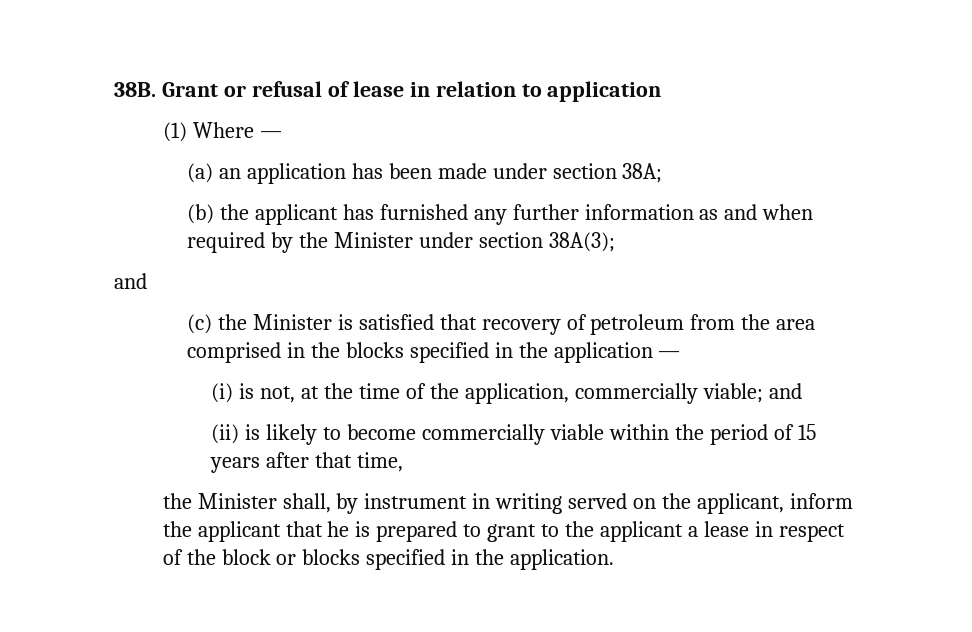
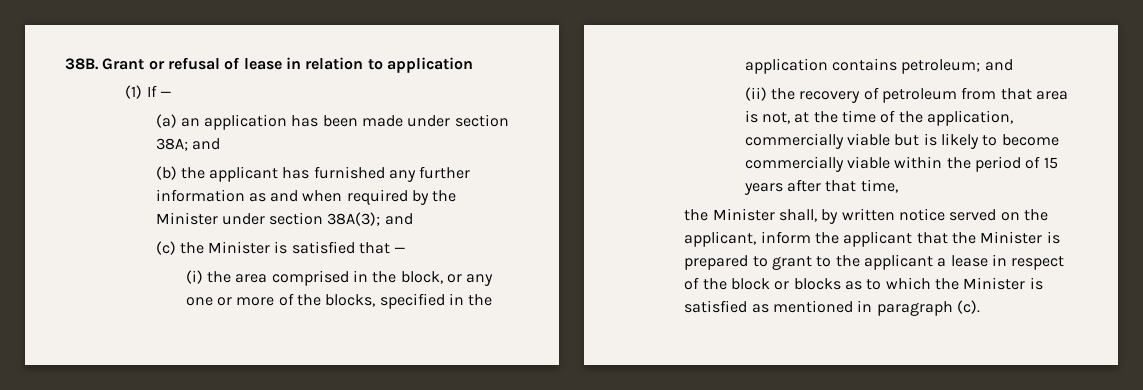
- (1) Where —
+ (1) If —
- (a) an application has been made under section 38A;
+ (a) an application has been made under section 38A; and
- (b) the applicant has furnished any further information as and when required by the Minister under section 38A(3);
- and
+ (b) the applicant has furnished any further information as and when required by the Minister under section 38A(3); and
- (c) the Minister is satisfied that recovery of petroleum from the area comprised in the blocks specified in the application —
- (i) is not, at the time of the application, commercially viable; and
- (ii) is likely to become commercially viable within the period of 15 years after that time,
+ (c) the Minister is satisfied that —
+ (i) the area comprised in the block, or any one or more of the blocks, specified in the application contains petroleum; and
+ (ii) the recovery of petroleum from that area is not, at the time of the application, commercially viable but is likely to become commercially viable within the period of 15 years after that time,
- the Minister shall, by instrument in writing served on the applicant, inform the applicant that he is prepared to grant to the applicant a lease in respect of the block or blocks specified in the application.
+ the Minister shall, by written notice served on the applicant, inform the applicant that the Minister is prepared to grant to the applicant a lease in respect of the block or blocks as to which the Minister is satisfied as mentioned in paragraph (c).

